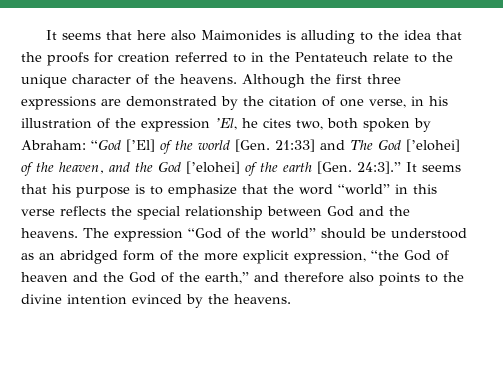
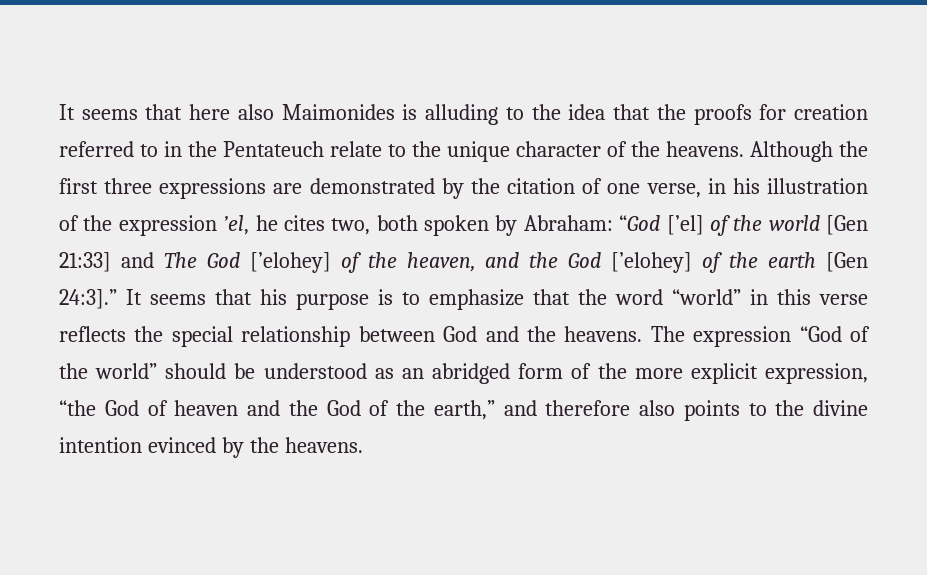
- Although the first three expressions are demonstrated by the citation of one verse, in his illustration of the expression ’El, he cites two, both spoken by Abraham: “God [’El] of the world [Gen. 21:33] and The God [’elohei] of the heaven, and the God [’elohei] of the earth [Gen. 24:3].”
+ Although the first three expressions are demonstrated by the citation of one verse, in his illustration of the expression ’el, he cites two, both spoken by Abraham: “God [’el] of the world [Gen 21:33] and The God [’elohey] of the heaven, and the God [’elohey] of the earth [Gen 24:3].”

